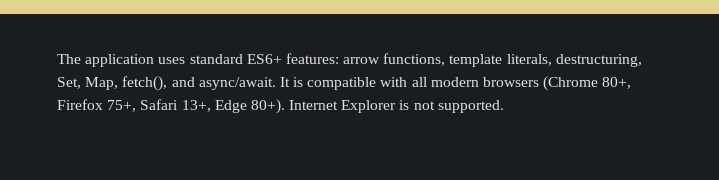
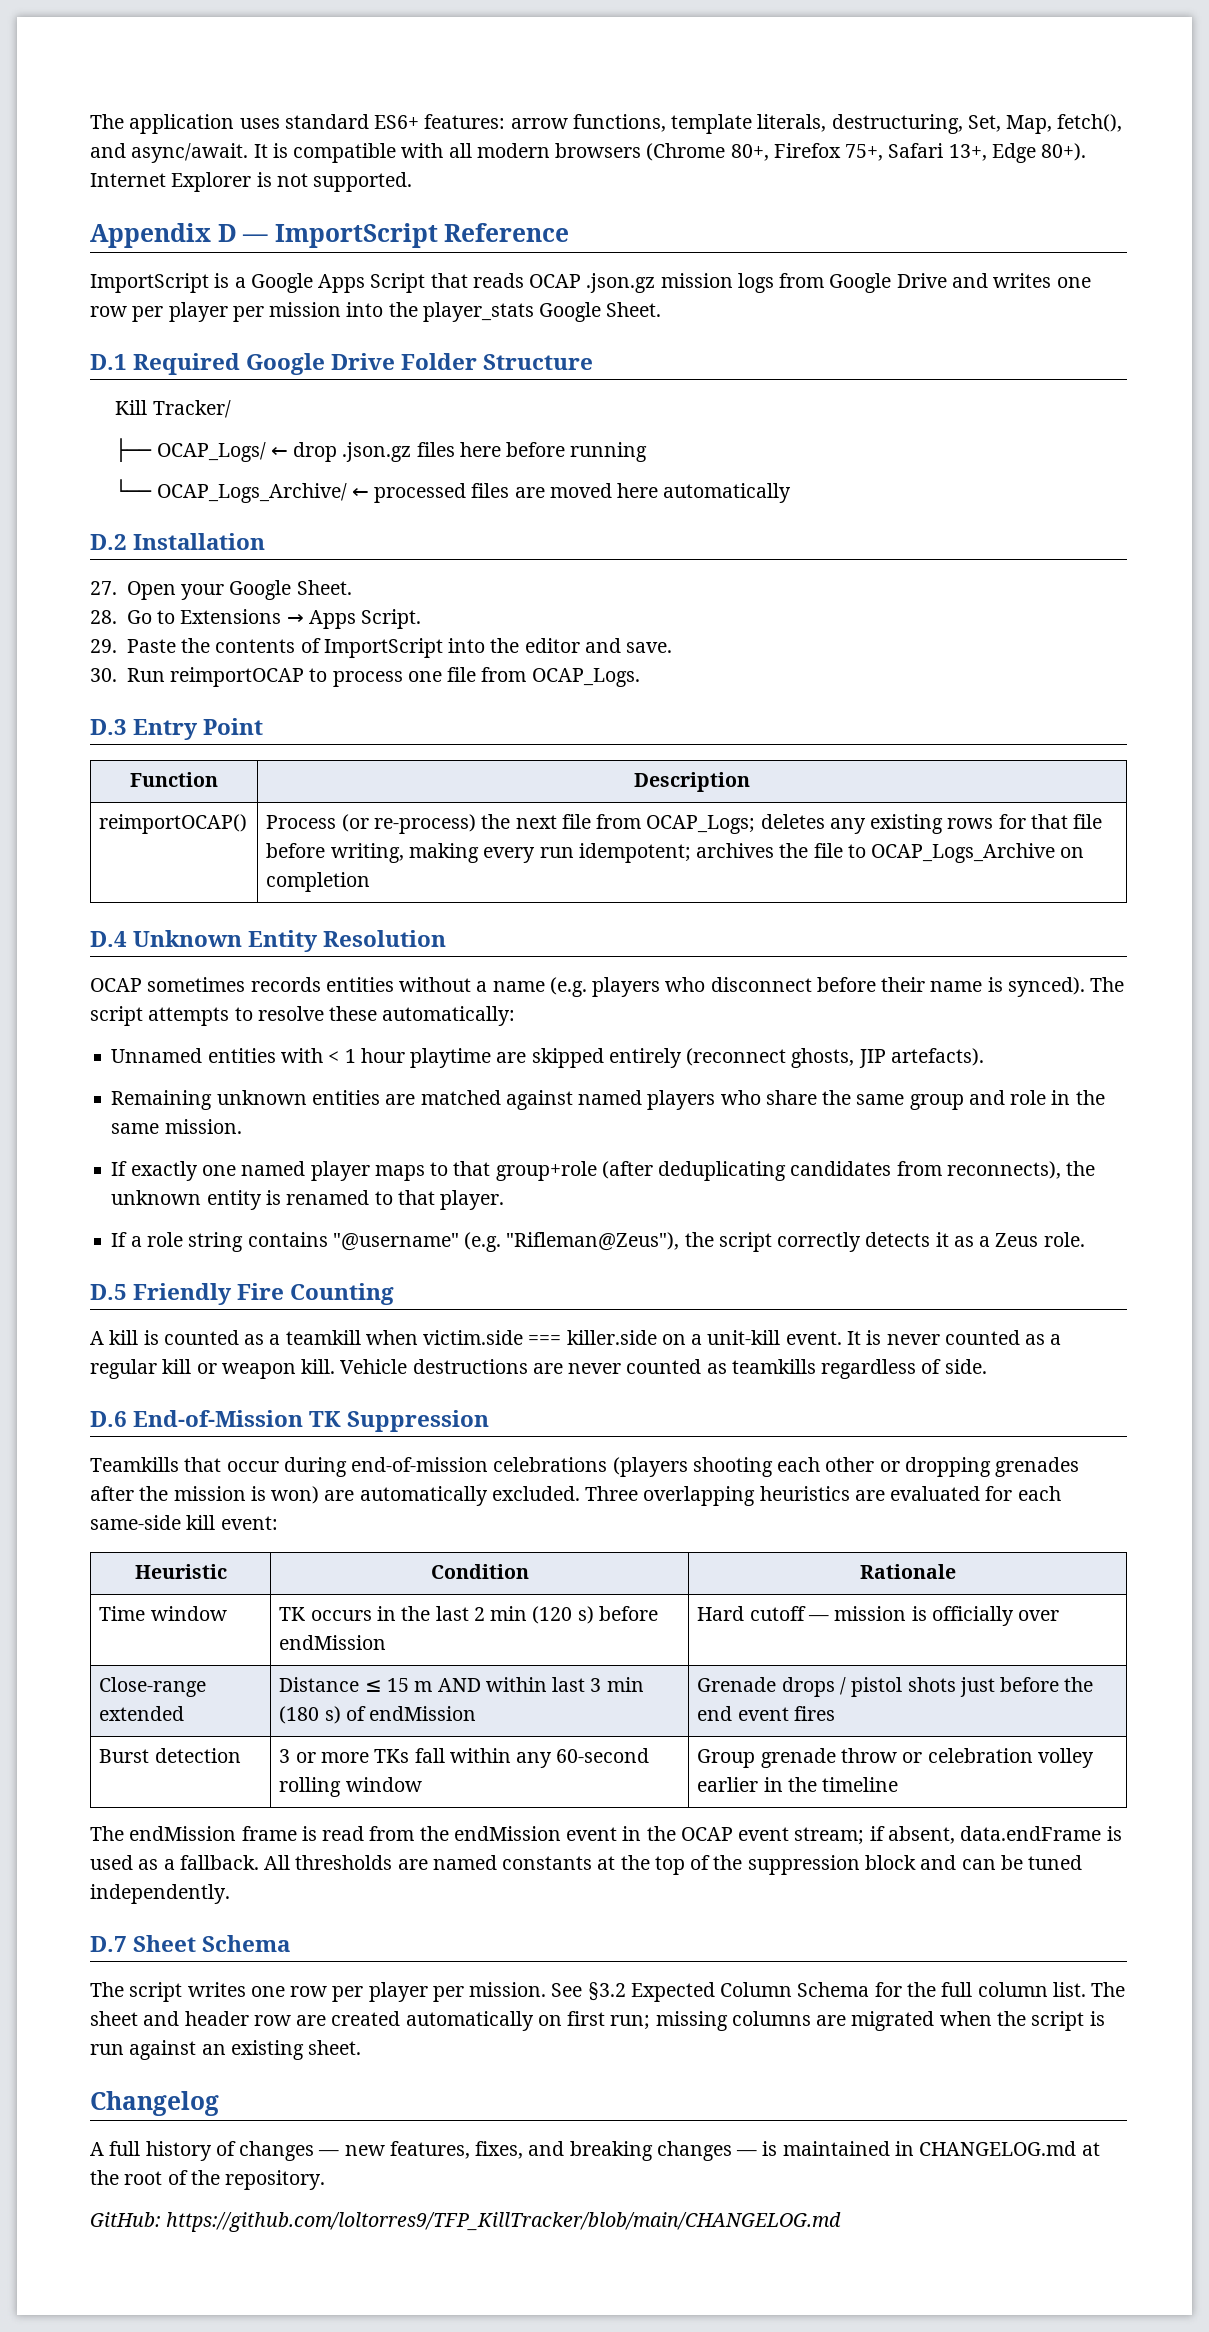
+ Appendix D — ImportScript Reference
+ ImportScript is a Google Apps Script that reads OCAP .json.gz mission logs from Google Drive and writes one row per player per mission into the player_stats Google Sheet.
+ D.1 Required Google Drive Folder Structure
+ Kill Tracker/
+ ├── OCAP_Logs/ ← drop .json.gz files here before running
+ └── OCAP_Logs_Archive/ ← processed files are moved here automatically
+ D.2 Installation
+ 27. Open your Google Sheet.
+ 28. Go to Extensions → Apps Script.
+ 29. Paste the contents of ImportScript into the editor and save.
+ 30. Run reimportOCAP to process one file from OCAP_Logs.
+ D.3 Entry Point
+ Function | Description
+ reimportOCAP() | Process (or re-process) the next file from OCAP_Logs; deletes any existing rows for that file before writing, making every run idempotent; archives the file to OCAP_Logs_Archive on completion
+ D.4 Unknown Entity Resolution
+ OCAP sometimes records entities without a name (e.g. players who disconnect before their name is synced). The script attempts to resolve these automatically:
+ Unnamed entities with < 1 hour playtime are skipped entirely (reconnect ghosts, JIP artefacts).
+ Remaining unknown entities are matched against named players who share the same group and role in the same mission.
+ If exactly one named player maps to that group+role (after deduplicating candidates from reconnects), the unknown entity is renamed to that player.
+ If a role string contains "@username" (e.g. "Rifleman@Zeus"), the script correctly detects it as a Zeus role.
+ D.5 Friendly Fire Counting
+ A kill is counted as a teamkill when victim.side === killer.side on a unit-kill event. It is never counted as a regular kill or weapon kill. Vehicle destructions are never counted as teamkills regardless of side.
+ D.6 End-of-Mission TK Suppression
+ Teamkills that occur during end-of-mission celebrations (players shooting each other or dropping grenades after the mission is won) are automatically excluded. Three overlapping heuristics are evaluated for each same-side kill event:
+ Heuristic | Condition | Rationale
+ Time window | TK occurs in the last 2 min (120 s) before endMission | Hard cutoff — mission is officially over
+ Close-range extended | Distance ≤ 15 m AND within last 3 min (180 s) of endMission | Grenade drops / pistol shots just before the end event fires
+ Burst detection | 3 or more TKs fall within any 60-second rolling window | Group grenade throw or celebration volley earlier in the timeline
+ The endMission frame is read from the endMission event in the OCAP event stream; if absent, data.endFrame is used as a fallback. All thresholds are named constants at the top of the suppression block and can be tuned independently.
+ D.7 Sheet Schema
+ The script writes one row per player per mission. See §3.2 Expected Column Schema for the full column list. The sheet and header row are created automatically on first run; missing columns are migrated when the script is run against an existing sheet.
+ Changelog
+ A full history of changes — new features, fixes, and breaking changes — is maintained in CHANGELOG.md at the root of the repository.
+ GitHub: https://github.com/loltorres9/TFP_KillTracker/blob/main/CHANGELOG.md

